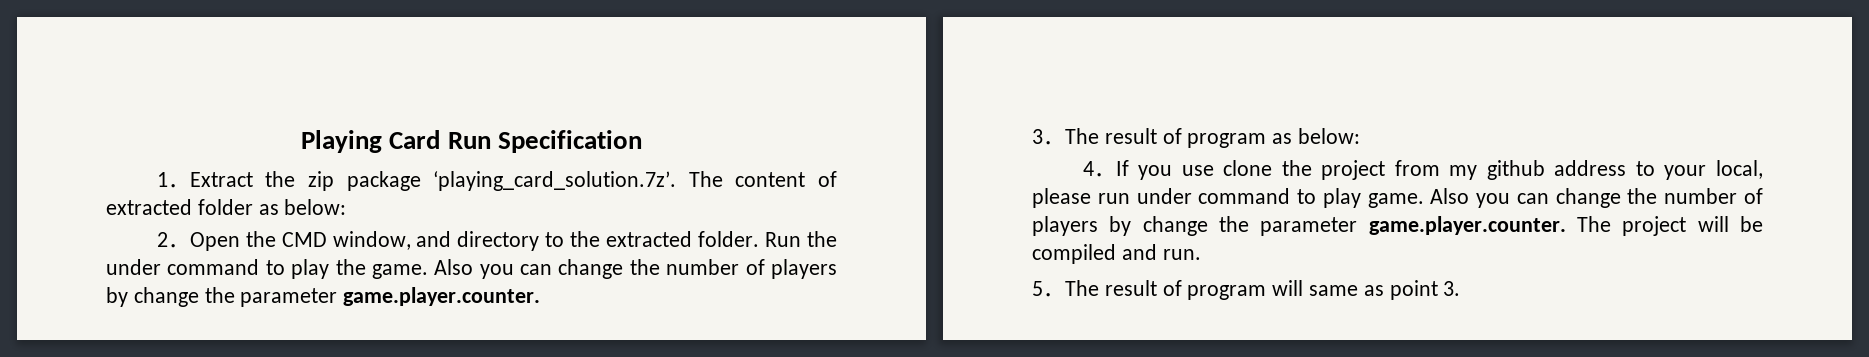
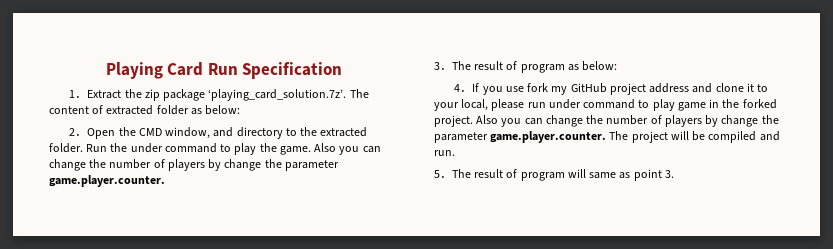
- 4．If you use clone the project from my github address to your local, please run under command to play game.
+ 4．If you use fork my GitHub project address and clone it to your local, please run under command to play game in the forked project.

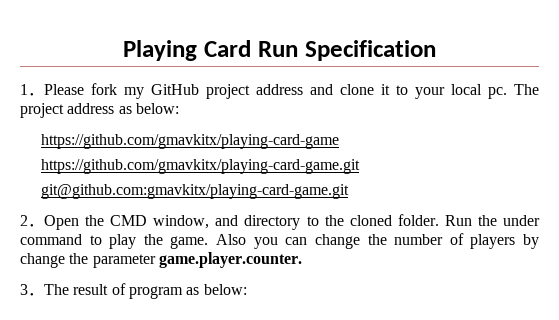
- 1．Extract the zip package ‘playing_card_solution.7z’. The content of extracted folder as below:
+ 1．Please fork my GitHub project address and clone it to your local pc. The project address as below:
+ https://github.com/gmavkitx/playing-card-game
+ https://github.com/gmavkitx/playing-card-game.git
+ git@github.com:gmavkitx/playing-card-game.git
- 2．Open the CMD window, and directory to the extracted folder.
+ 2．Open the CMD window, and directory to the cloned folder.
- 4．If you use fork my GitHub project address and clone it to your local, please run under command to play game in the forked project. Also you can change the number of players by change the parameter game.player.counter. The project will be compiled and run.
- 5．The result of program will same as point 3.

